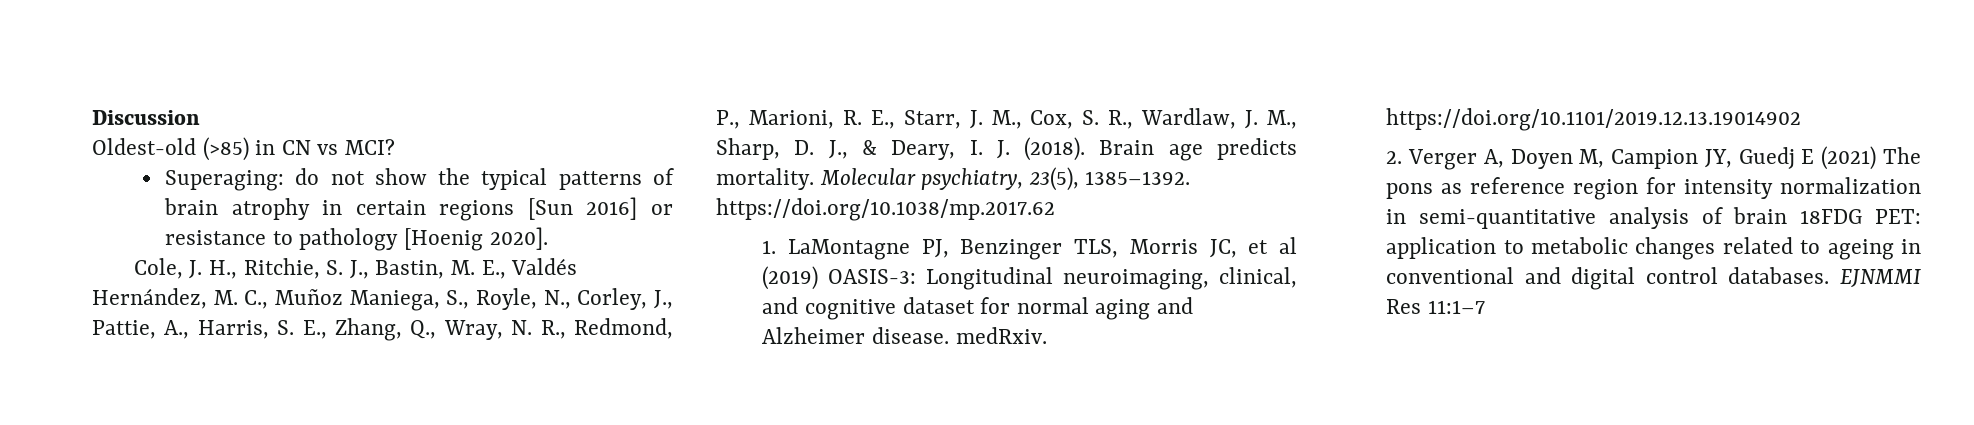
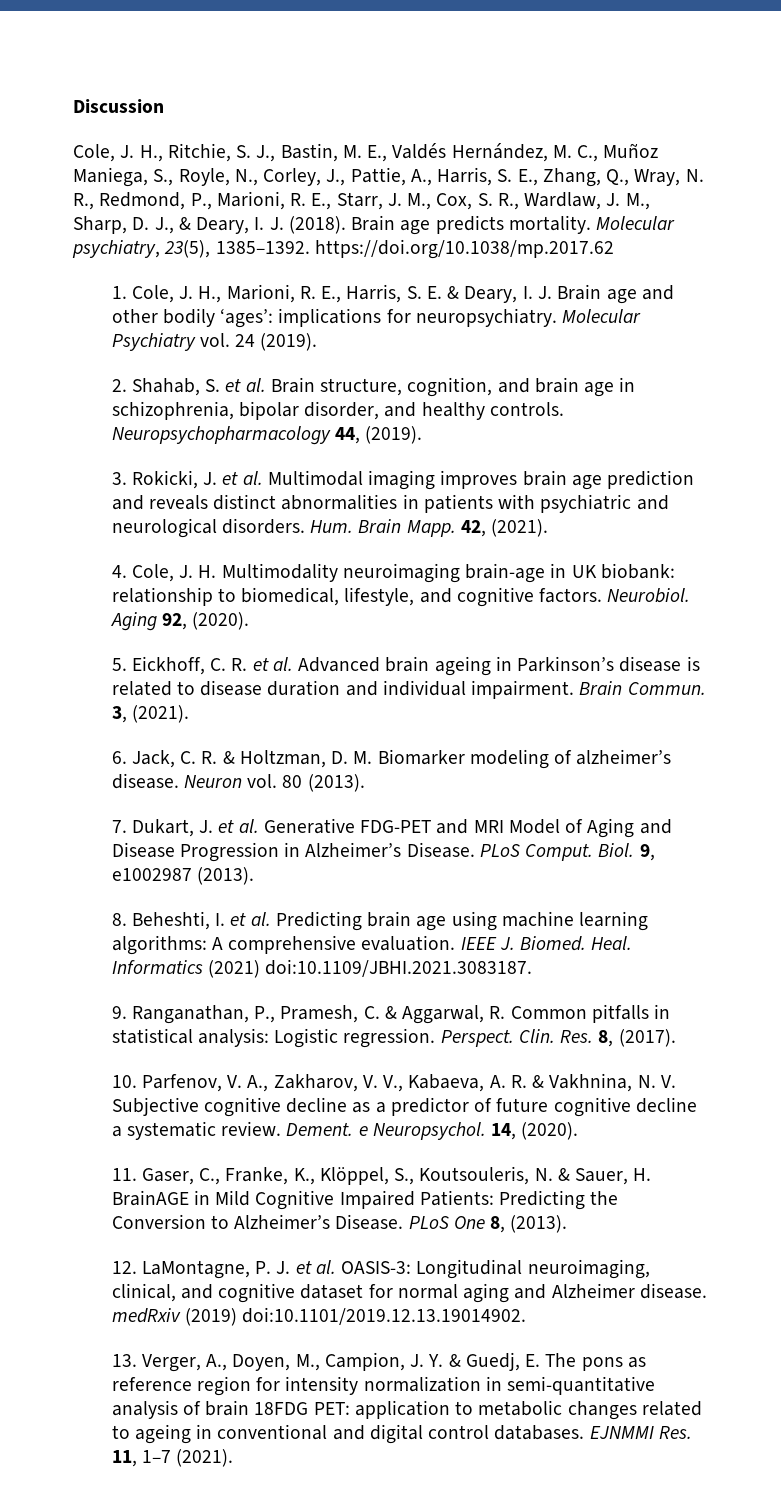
- Oldest-old (>85) in CN vs MCI?
- Superaging: do not show the typical patterns of brain atrophy in certain regions [Sun 2016] or resistance to pathology [Hoenig 2020].
- 1. LaMontagne PJ, Benzinger TLS, Morris JC, et al (2019) OASIS-3: Longitudinal neuroimaging, clinical, and cognitive dataset for normal aging and Alzheimer disease. medRxiv. https://doi.org/10.1101/2019.12.13.19014902
- 2. Verger A, Doyen M, Campion JY, Guedj E (2021) The pons as reference region for intensity normalization in semi-quantitative analysis of brain 18FDG PET: application to metabolic changes related to ageing in conventional and digital control databases.
+ 1. Cole, J. H., Marioni, R. E., Harris, S. E. & Deary, I. J. Brain age and other bodily ‘ages’: implications for neuropsychiatry. Molecular Psychiatry vol. 24 (2019).
+ 2. Shahab, S. et al. Brain structure, cognition, and brain age in schizophrenia, bipolar disorder, and healthy controls. Neuropsychopharmacology 44, (2019).
+ 3. Rokicki, J. et al. Multimodal imaging improves brain age prediction and reveals distinct abnormalities in patients with psychiatric and neurological disorders. Hum. Brain Mapp. 42, (2021).
+ 4. Cole, J. H. Multimodality neuroimaging brain-age in UK biobank: relationship to biomedical, lifestyle, and cognitive factors. Neurobiol. Aging 92, (2020).
+ 5. Eickhoff, C. R. et al. Advanced brain ageing in Parkinson’s disease is related to disease duration and individual impairment. Brain Commun. 3, (2021).
+ 6. Jack, C. R. & Holtzman, D. M. Biomarker modeling of alzheimer’s disease. Neuron vol. 80 (2013).
+ 7. Dukart, J. et al. Generative FDG-PET and MRI Model of Aging and Disease Progression in Alzheimer’s Disease. PLoS Comput. Biol. 9, e1002987 (2013).
+ 8. Beheshti, I. et al. Predicting brain age using machine learning algorithms: A comprehensive evaluation. IEEE J. Biomed. Heal. Informatics (2021) doi:10.1109/JBHI.2021.3083187.
+ 9. Ranganathan, P., Pramesh, C. & Aggarwal, R. Common pitfalls in statistical analysis: Logistic regression. Perspect. Clin. Res. 8, (2017).
+ 10. Parfenov, V. A., Zakharov, V. V., Kabaeva, A. R. & Vakhnina, N. V. Subjective cognitive decline as a predictor of future cognitive decline a systematic review. Dement. e Neuropsychol. 14, (2020).
+ 11. Gaser, C., Franke, K., Klöppel, S., Koutsouleris, N. & Sauer, H. BrainAGE in Mild Cognitive Impaired Patients: Predicting the Conversion to Alzheimer’s Disease. PLoS One 8, (2013).
+ 12. LaMontagne, P. J. et al. OASIS-3: Longitudinal neuroimaging, clinical, and cognitive dataset for normal aging and Alzheimer disease. medRxiv (2019) doi:10.1101/2019.12.13.19014902.
+ 13. Verger, A., Doyen, M., Campion, J. Y. & Guedj, E. The pons as reference region for intensity normalization in semi-quantitative analysis of brain 18FDG PET: application to metabolic changes related to ageing in conventional and digital control databases.
- EJNMMI Res 11:1–7
+ EJNMMI Res. 11, 1–7 (2021).

